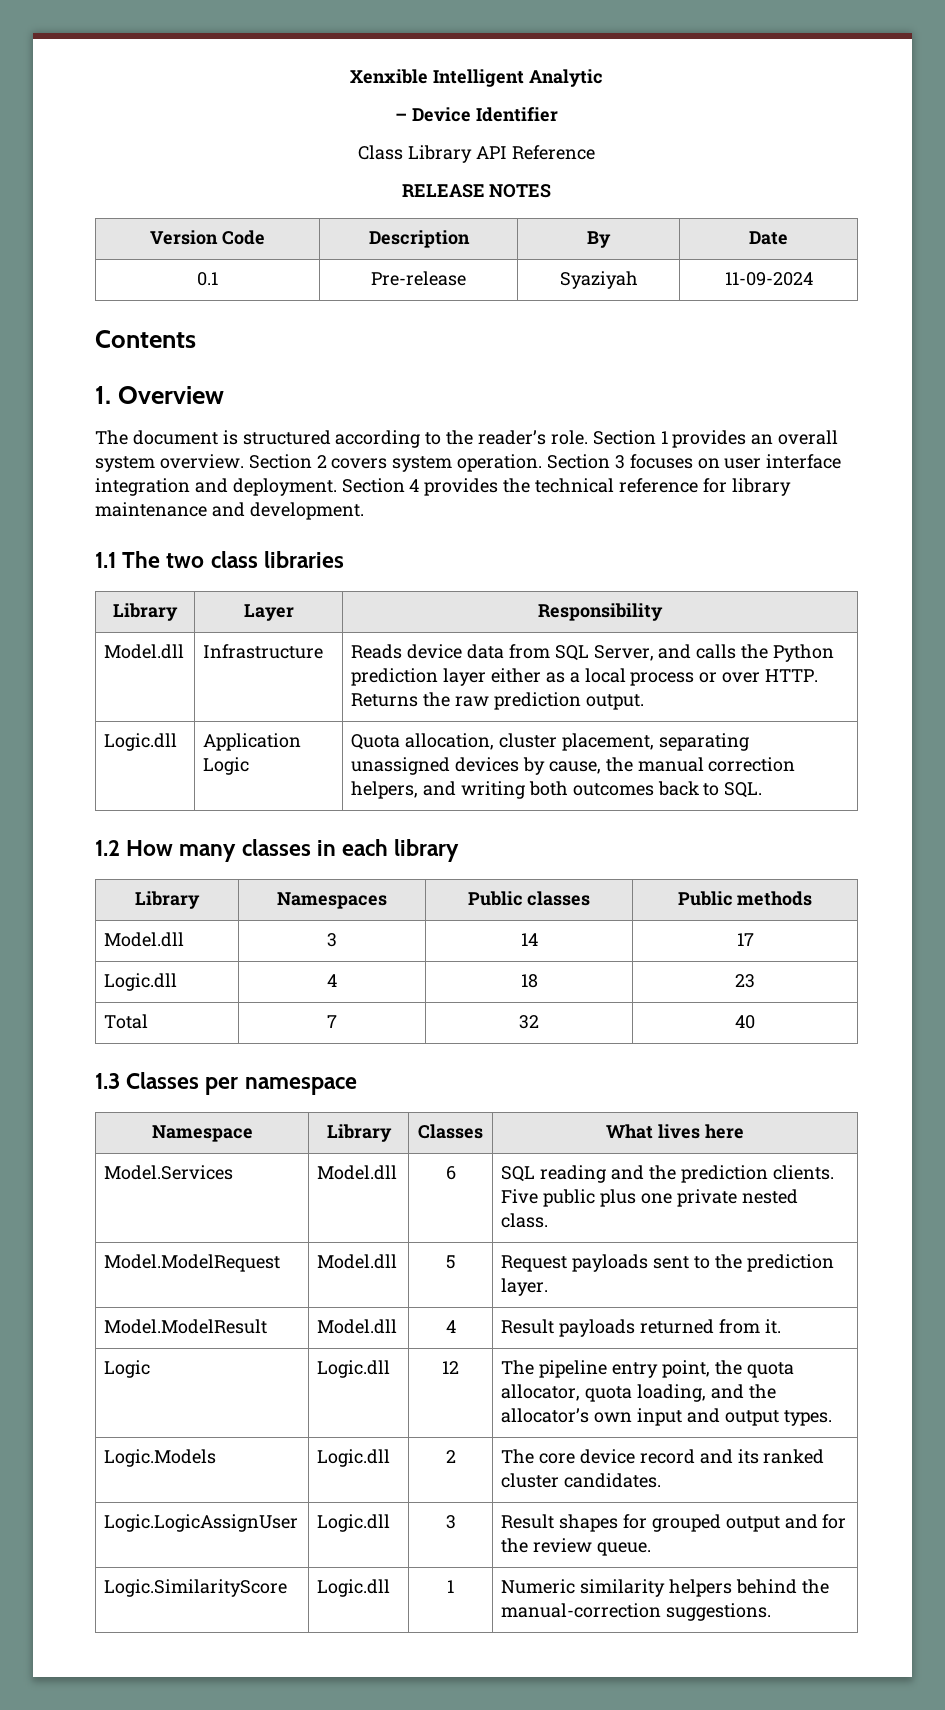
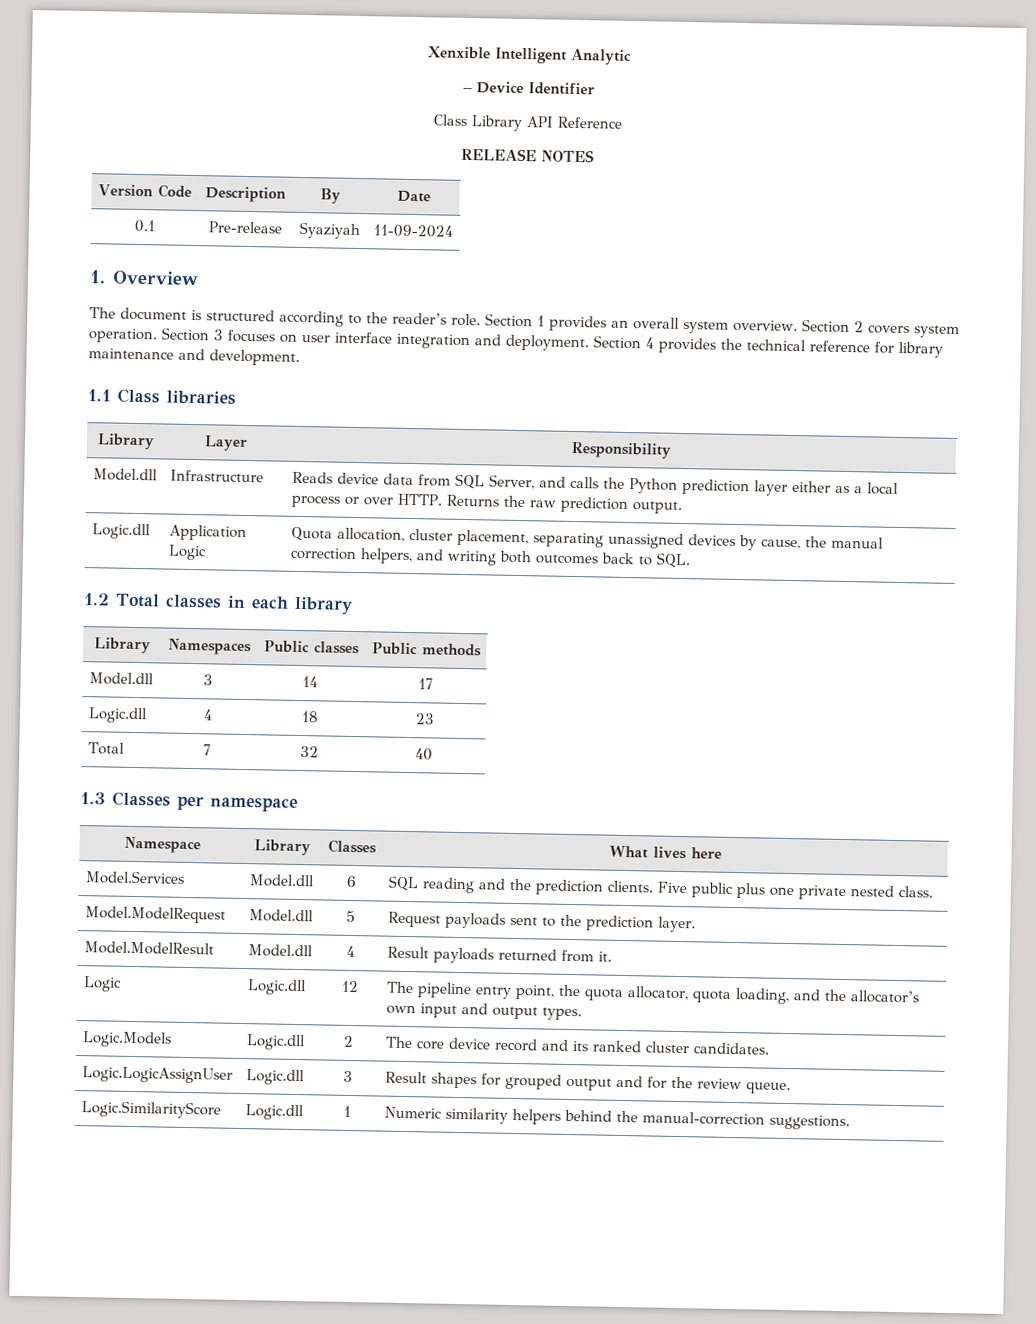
- Contents
- 1.1 The two class libraries
+ 1.1 Class libraries
- 1.2 How many classes in each library
+ 1.2 Total classes in each library

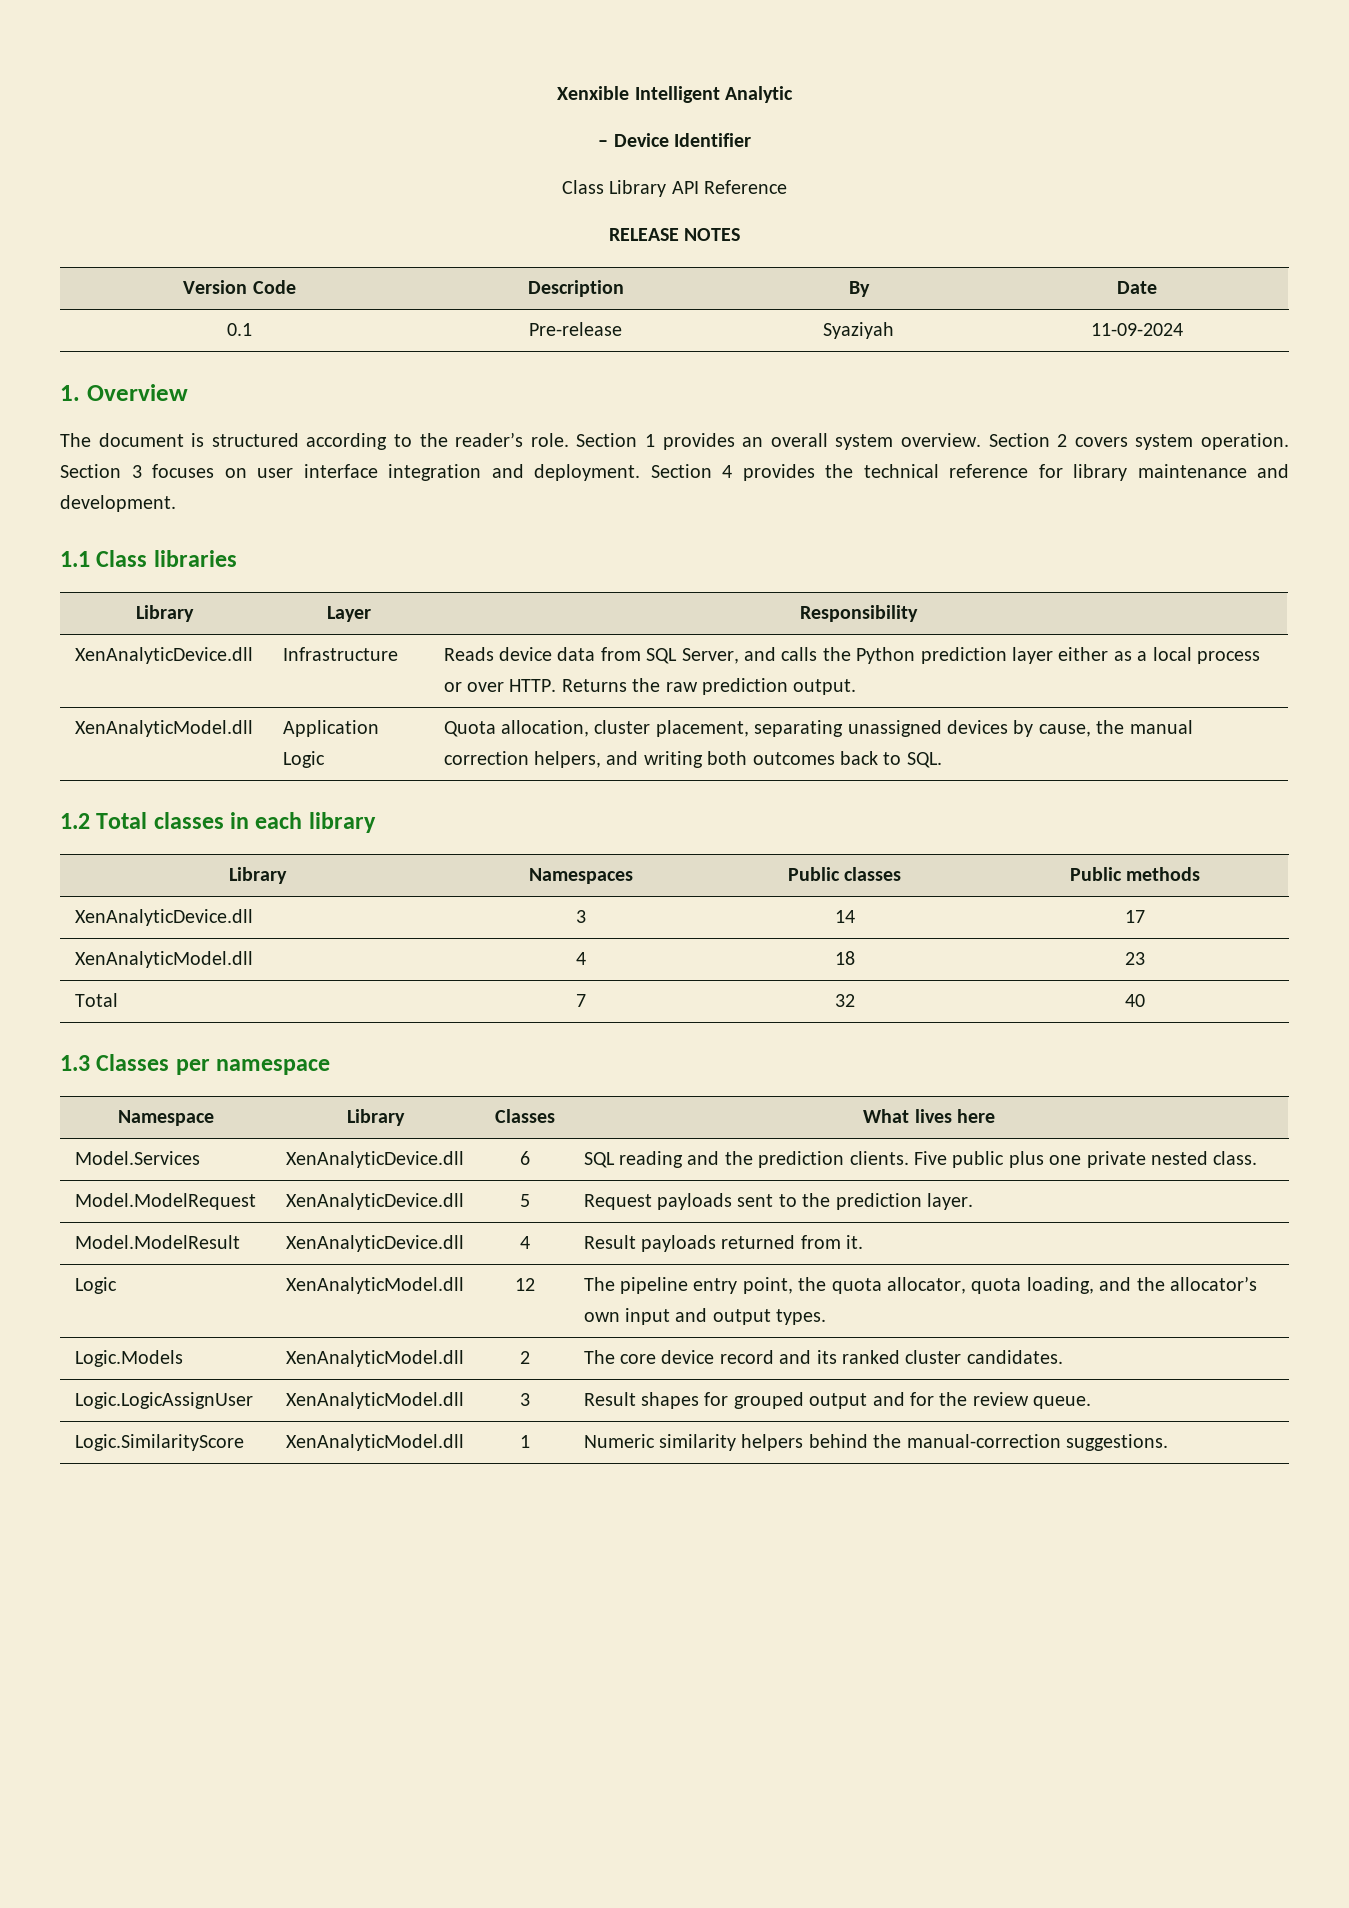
- Model.dll | Infrastructure | Reads device data from SQL Server, and calls the Python prediction layer either as a local process or over HTTP. Returns the raw prediction output.
+ XenAnalyticDevice.dll | Infrastructure | Reads device data from SQL Server, and calls the Python prediction layer either as a local process or over HTTP. Returns the raw prediction output.
- Logic.dll | Application Logic | Quota allocation, cluster placement, separating unassigned devices by cause, the manual correction helpers, and writing both outcomes back to SQL.
+ XenAnalyticModel.dll | Application Logic | Quota allocation, cluster placement, separating unassigned devices by cause, the manual correction helpers, and writing both outcomes back to SQL.
- Model.dll | 3 | 14 | 17
+ XenAnalyticDevice.dll | 3 | 14 | 17
- Logic.dll | 4 | 18 | 23
+ XenAnalyticModel.dll | 4 | 18 | 23
- Model.Services | Model.dll | 6 | SQL reading and the prediction clients. Five public plus one private nested class.
+ Model.Services | XenAnalyticDevice.dll | 6 | SQL reading and the prediction clients. Five public plus one private nested class.
- Model.ModelRequest | Model.dll | 5 | Request payloads sent to the prediction layer.
+ Model.ModelRequest | XenAnalyticDevice.dll | 5 | Request payloads sent to the prediction layer.
- Model.ModelResult | Model.dll | 4 | Result payloads returned from it.
+ Model.ModelResult | XenAnalyticDevice.dll | 4 | Result payloads returned from it.
- Logic | Logic.dll | 12 | The pipeline entry point, the quota allocator, quota loading, and the allocator’s own input and output types.
+ Logic | XenAnalyticModel.dll | 12 | The pipeline entry point, the quota allocator, quota loading, and the allocator’s own input and output types.
- Logic.Models | Logic.dll | 2 | The core device record and its ranked cluster candidates.
+ Logic.Models | XenAnalyticModel.dll | 2 | The core device record and its ranked cluster candidates.
- Logic.LogicAssignUser | Logic.dll | 3 | Result shapes for grouped output and for the review queue.
+ Logic.LogicAssignUser | XenAnalyticModel.dll | 3 | Result shapes for grouped output and for the review queue.
- Logic.SimilarityScore | Logic.dll | 1 | Numeric similarity helpers behind the manual-correction suggestions.
+ Logic.SimilarityScore | XenAnalyticModel.dll | 1 | Numeric similarity helpers behind the manual-correction suggestions.

